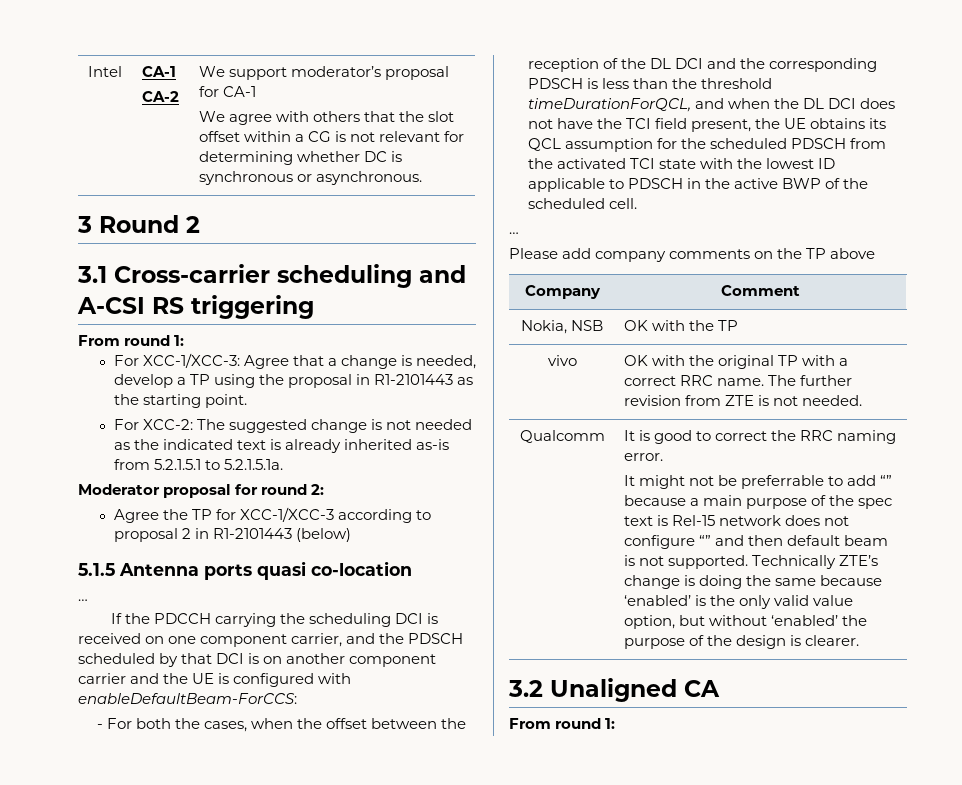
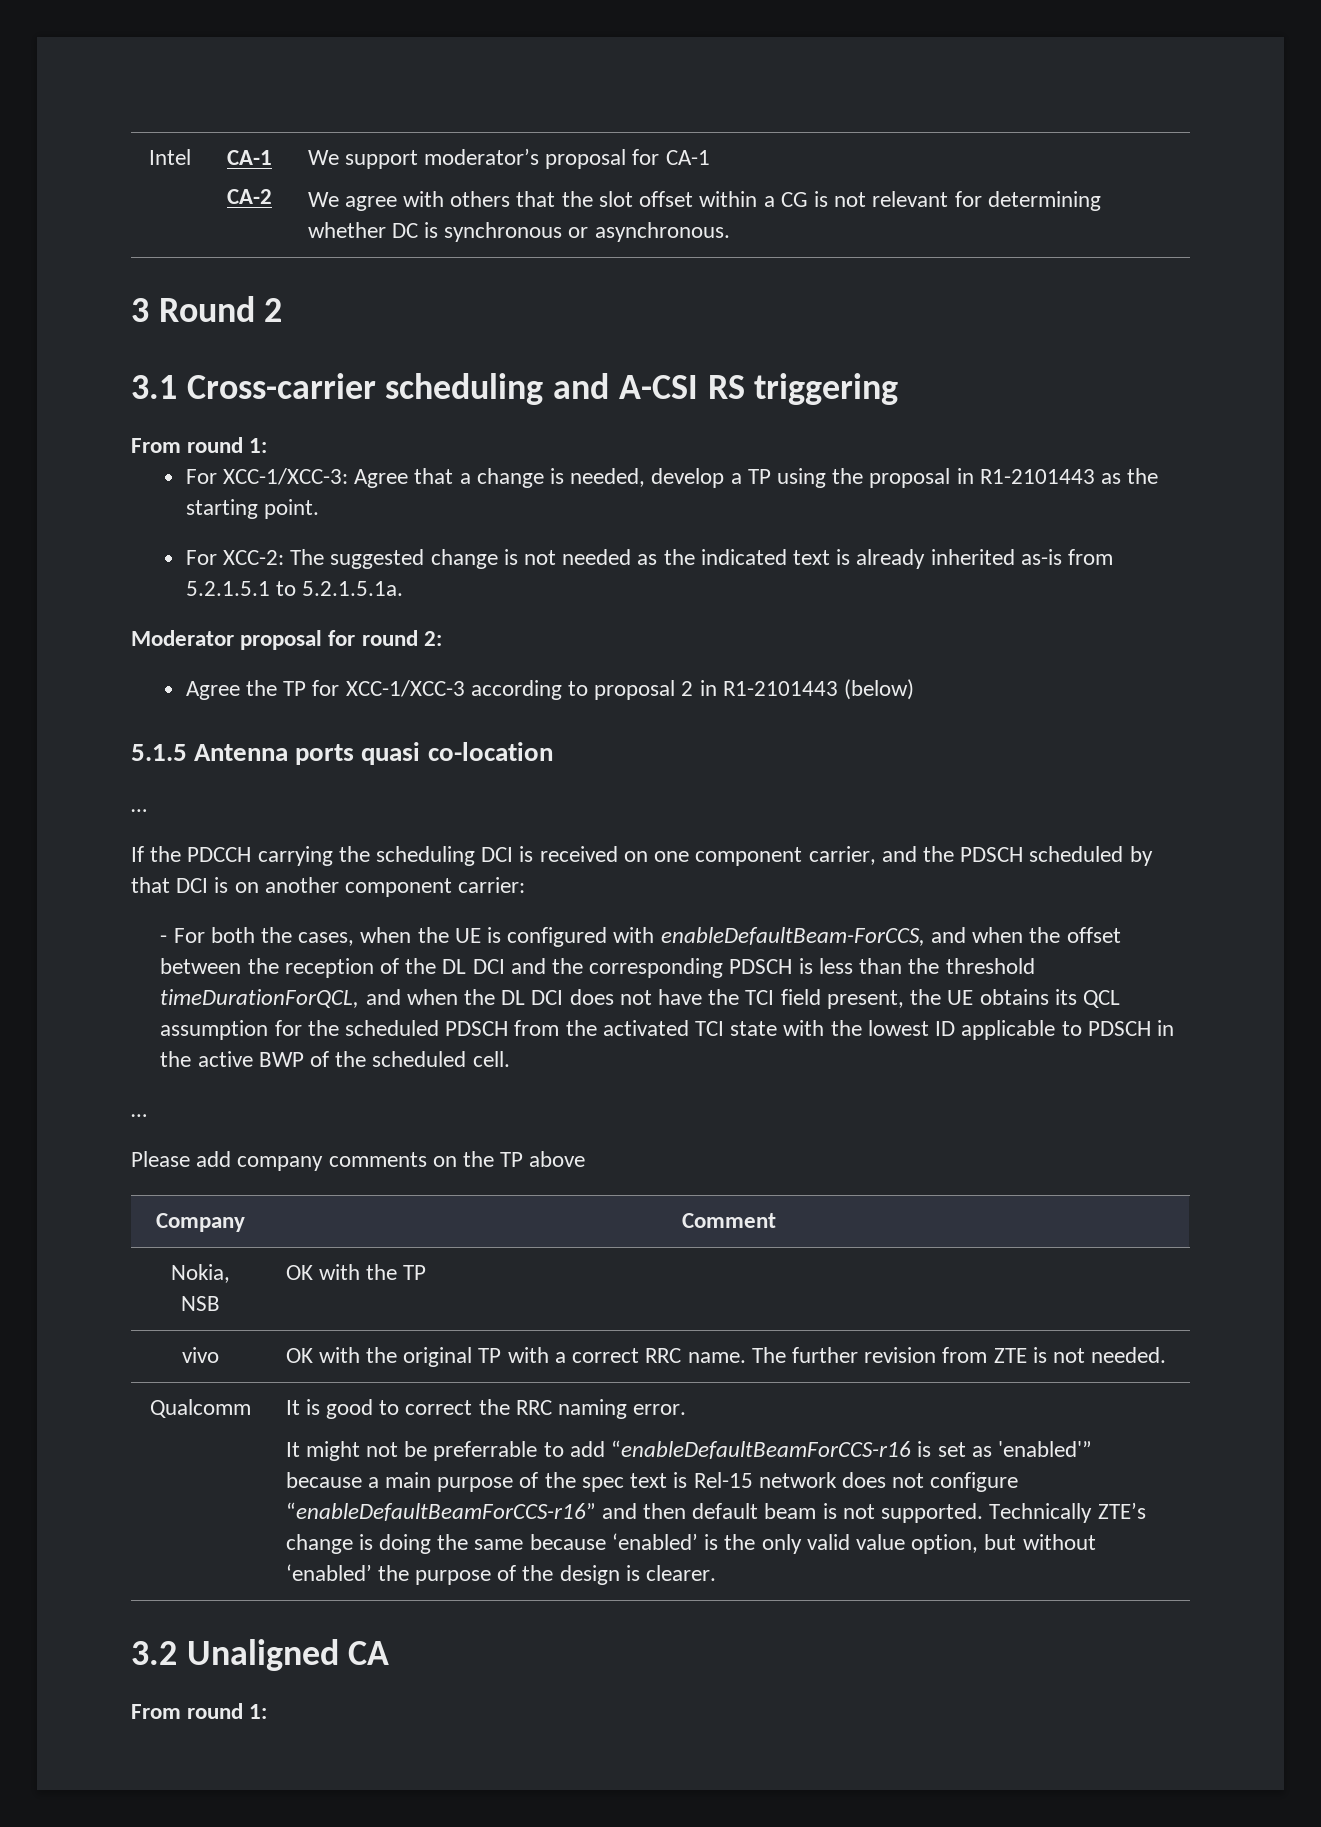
- If the PDCCH carrying the scheduling DCI is received on one component carrier, and the PDSCH scheduled by that DCI is on another component carrier and the UE is configured with enableDefaultBeam-ForCCS:
+ If the PDCCH carrying the scheduling DCI is received on one component carrier, and the PDSCH scheduled by that DCI is on another component carrier:
- - For both the cases, when the offset between the reception of the DL DCI and the corresponding PDSCH is less than the threshold timeDurationForQCL, and when the DL DCI does not have the TCI field present, the UE obtains its QCL assumption for the scheduled PDSCH from the activated TCI state with the lowest ID applicable to PDSCH in the active BWP of the scheduled cell.
+ - For both the cases, when the UE is configured with enableDefaultBeam-ForCCS, and when the offset between the reception of the DL DCI and the corresponding PDSCH is less than the threshold timeDurationForQCL, and when the DL DCI does not have the TCI field present, the UE obtains its QCL assumption for the scheduled PDSCH from the activated TCI state with the lowest ID applicable to PDSCH in the active BWP of the scheduled cell.
- It might not be preferrable to add “” because a main purpose of the spec text is Rel-15 network does not configure “” and then default beam is not supported.
+ It might not be preferrable to add “enableDefaultBeamForCCS-r16 is set as 'enabled'” because a main purpose of the spec text is Rel-15 network does not configure “enableDefaultBeamForCCS-r16” and then default beam is not supported.

